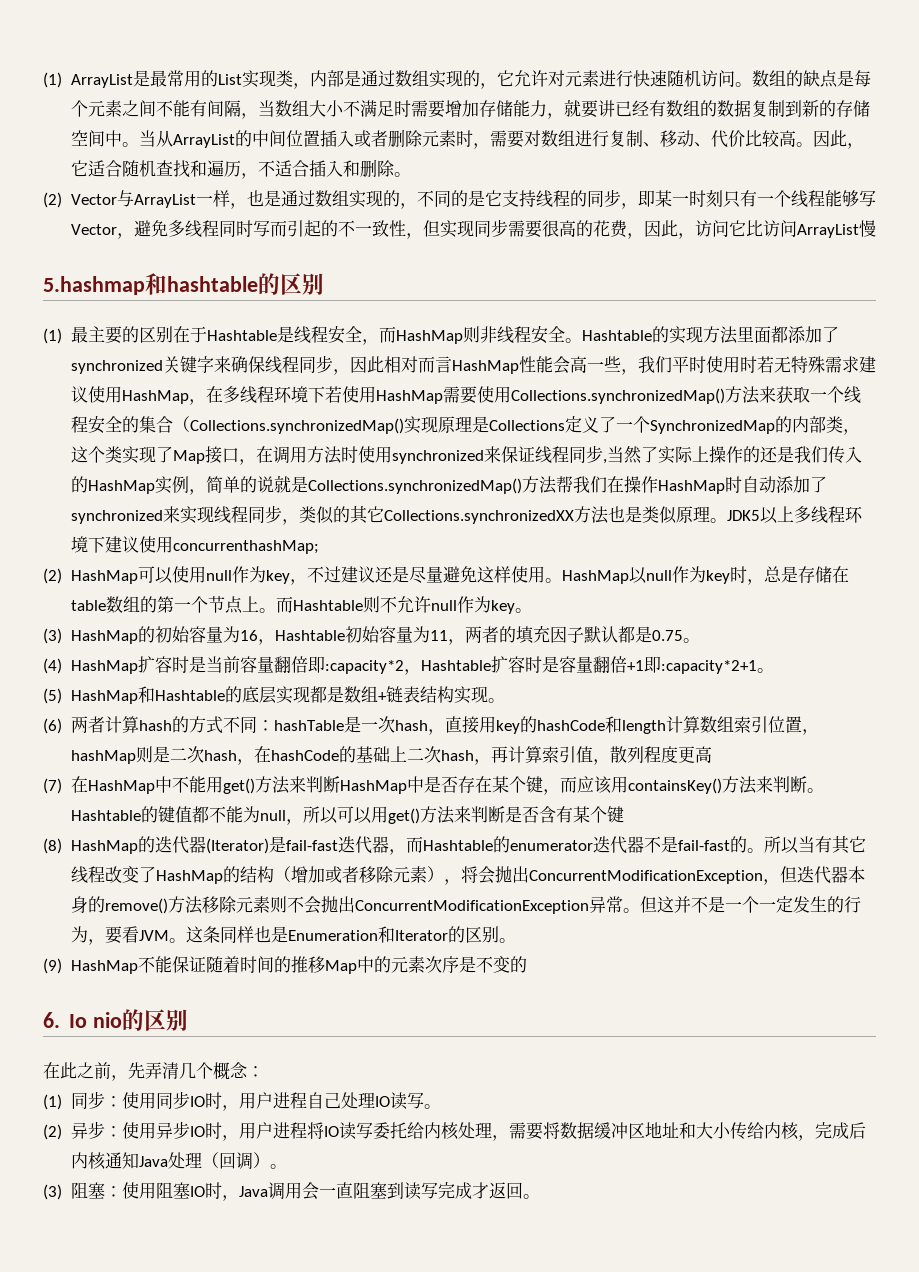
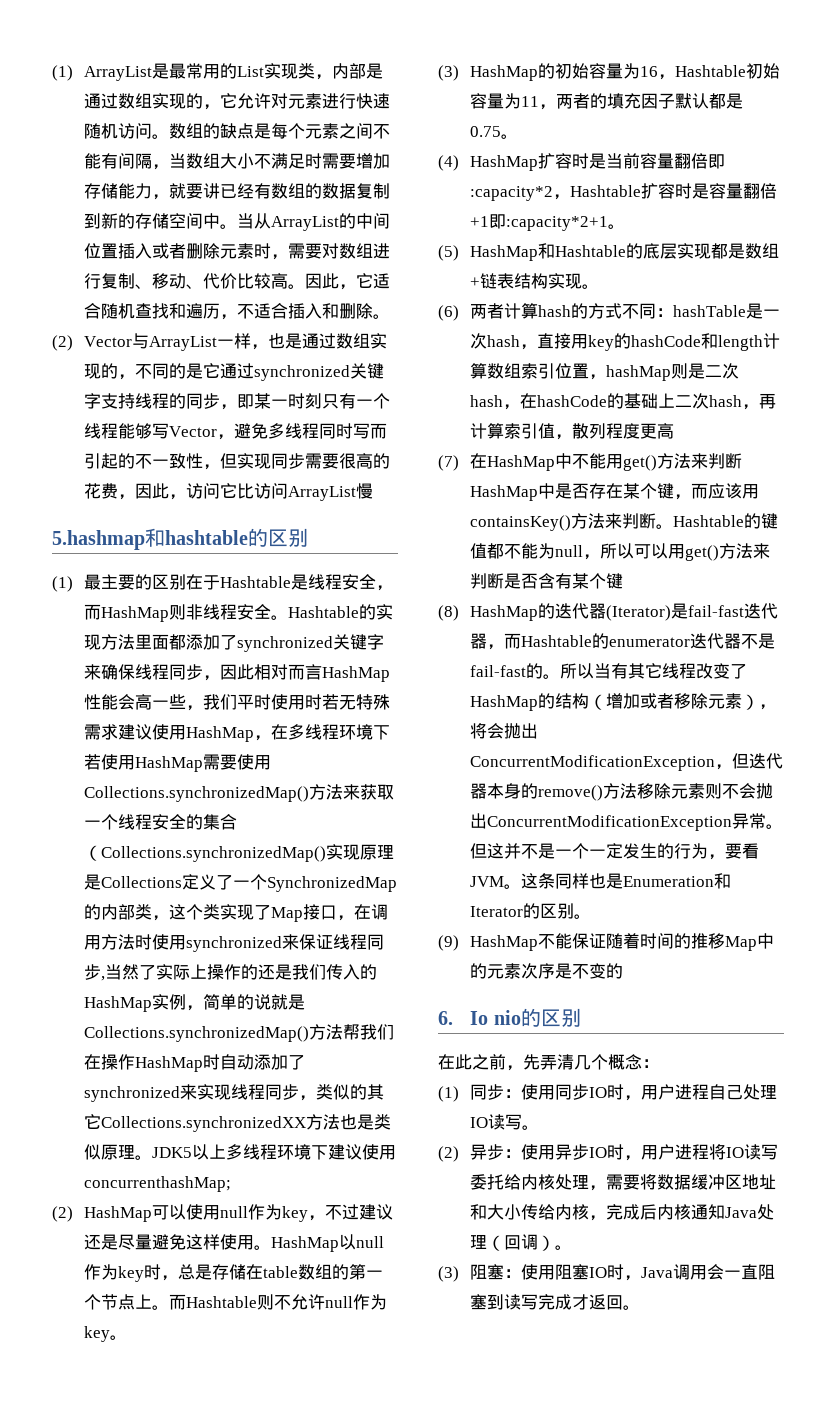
- (2) Vector与ArrayList一样，也是通过数组实现的，不同的是它支持线程的同步，即某一时刻只有一个线程能够写Vector，避免多线程同时写而引起的不一致性，但实现同步需要很高的花费，因此，访问它比访问ArrayList慢
+ (2) Vector与ArrayList一样，也是通过数组实现的，不同的是它通过synchronized关键字支持线程的同步，即某一时刻只有一个线程能够写Vector，避免多线程同时写而引起的不一致性，但实现同步需要很高的花费，因此，访问它比访问ArrayList慢

